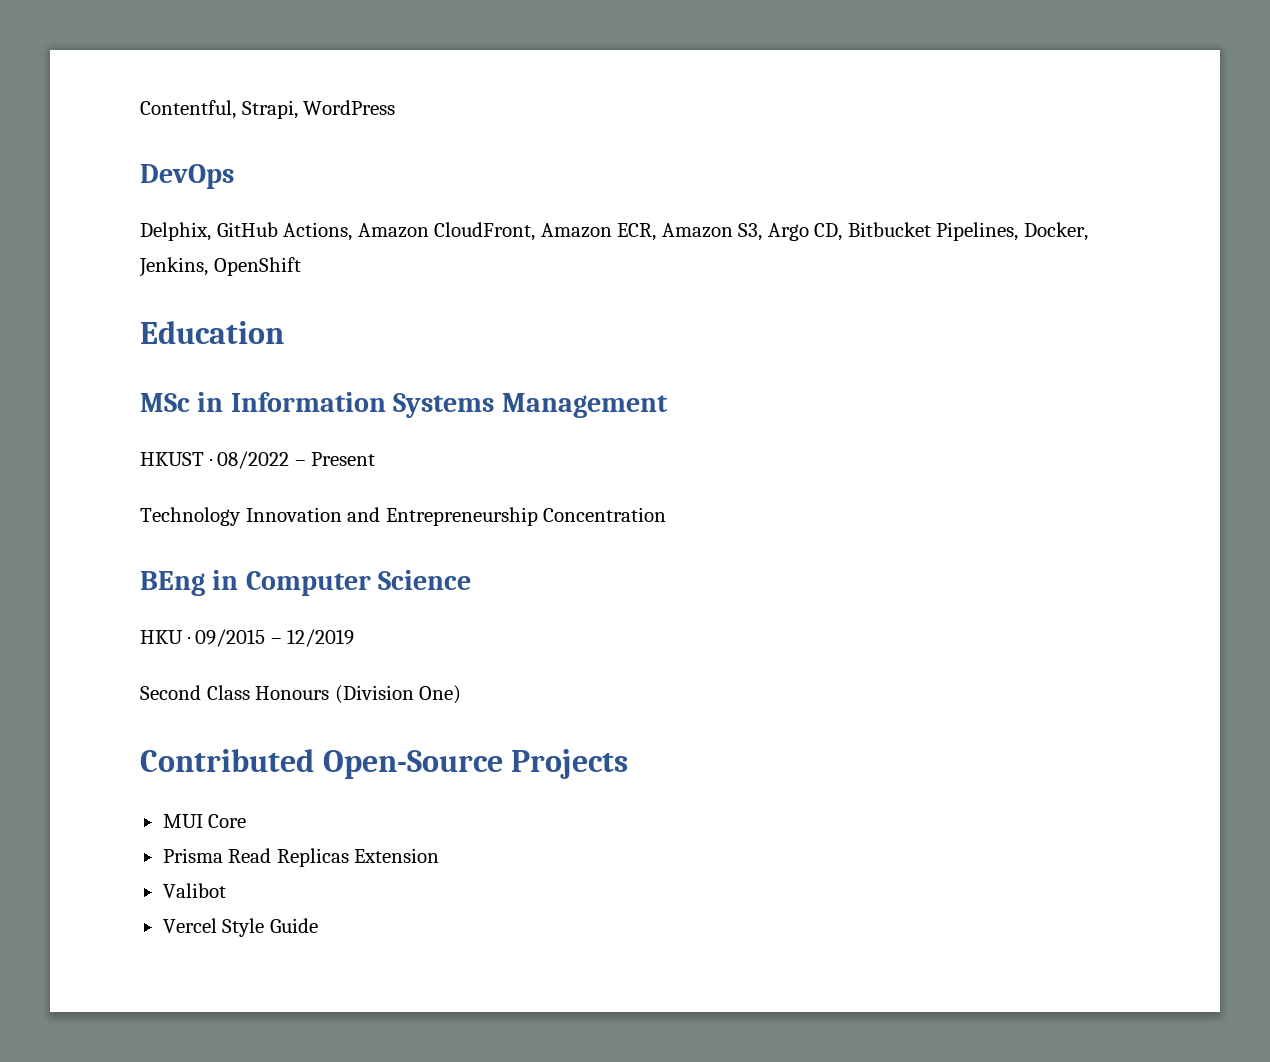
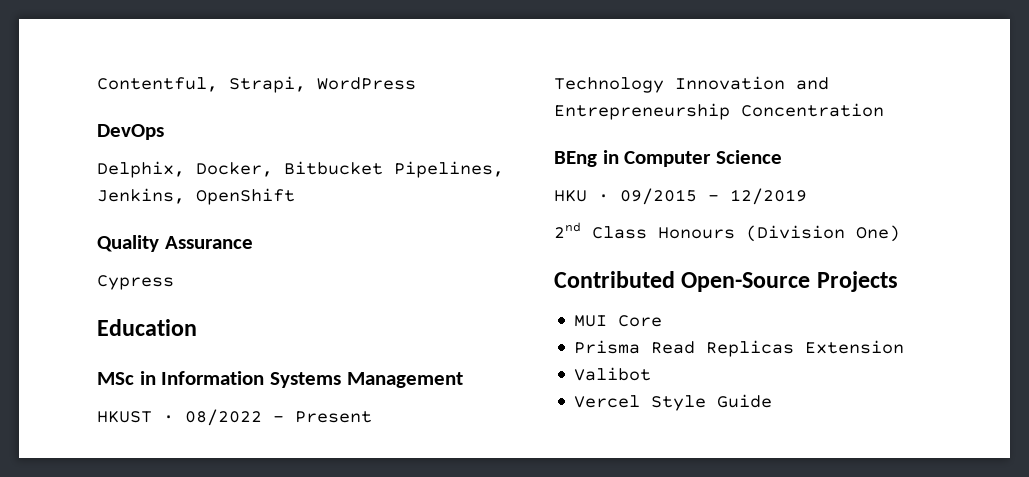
- Delphix, GitHub Actions, Amazon CloudFront, Amazon ECR, Amazon S3, Argo CD, Bitbucket Pipelines, Docker, Jenkins, OpenShift
+ Delphix, Docker, Bitbucket Pipelines, Jenkins, OpenShift
+ Quality Assurance
+ Cypress
- Second Class Honours (Division One)
+ 2nd Class Honours (Division One)

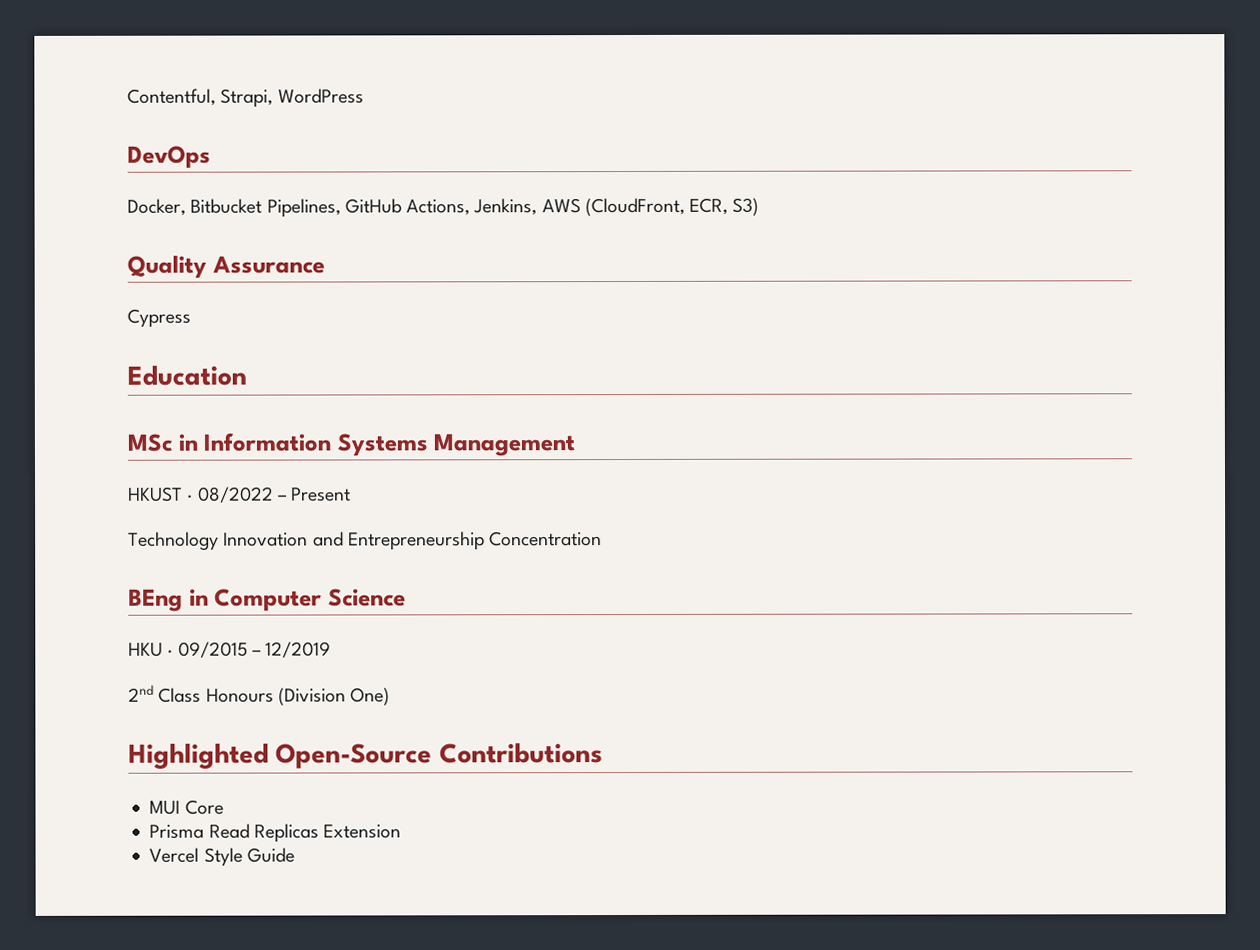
- Delphix, Docker, Bitbucket Pipelines, Jenkins, OpenShift
+ Docker, Bitbucket Pipelines, GitHub Actions, Jenkins, AWS (CloudFront, ECR, S3)
- Contributed Open-Source Projects
+ Highlighted Open-Source Contributions
- Valibot

